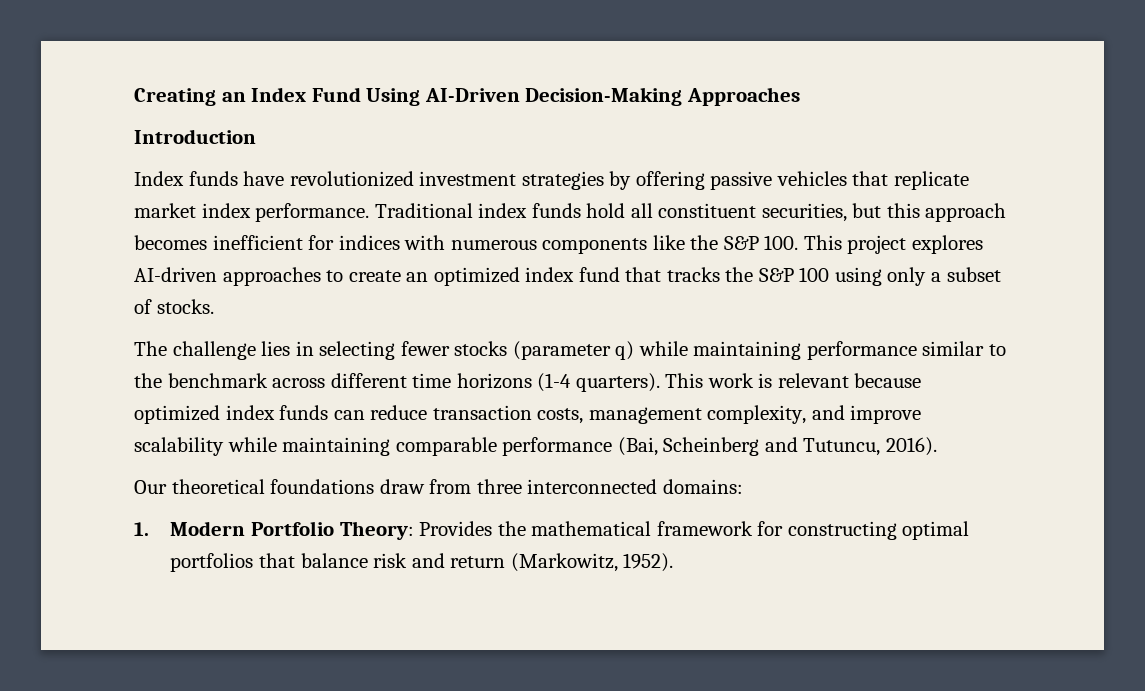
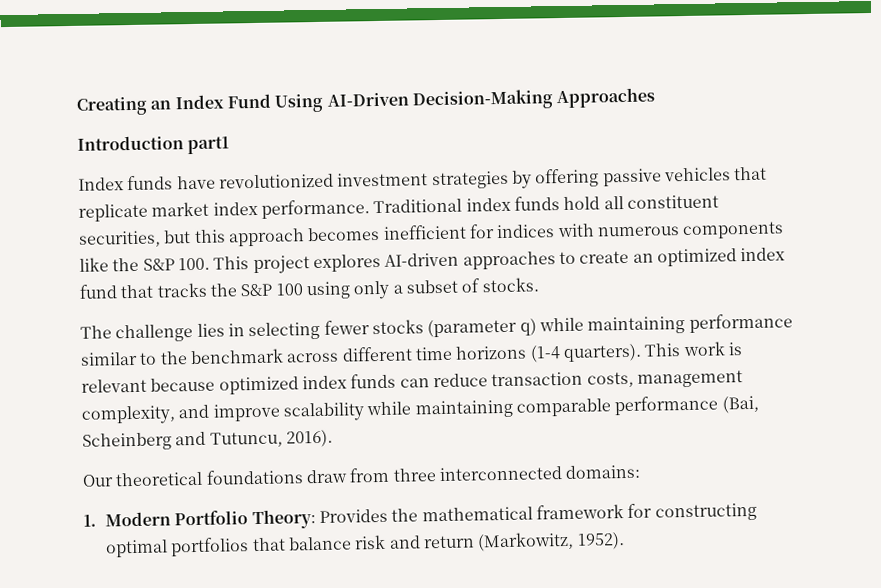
- Introduction
+ Introduction part1

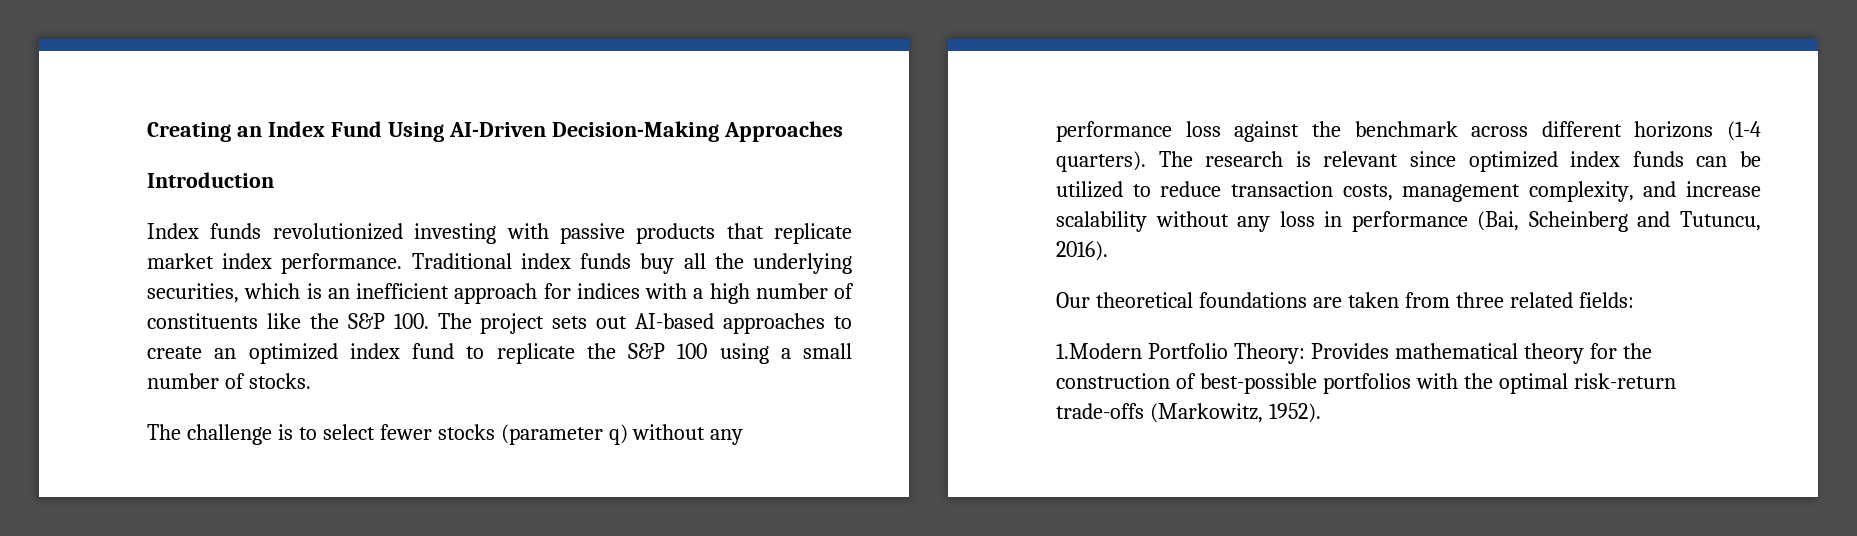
- Introduction part1
+ Introduction
- Index funds have revolutionized investment strategies by offering passive vehicles that replicate market index performance.
+ Index funds revolutionized investing with passive products that replicate market index performance.
- Traditional index funds hold all constituent securities, but this approach becomes inefficient for indices with numerous components like the S&P 100. This project explores AI-driven approaches to create an optimized index fund that tracks the S&P 100 using only a subset of stocks.
+ Traditional index funds buy all the underlying securities, which is an inefficient approach for indices with a high number of constituents like the S&P 100. The project sets out AI-based approaches to create an optimized index fund to replicate the S&P 100 using a small number of stocks.
- The challenge lies in selecting fewer stocks (parameter q) while maintaining performance similar to the benchmark across different time horizons (1-4 quarters).
+ The challenge is to select fewer stocks (parameter q) without any performance loss against the benchmark across different horizons (1-4 quarters).
- This work is relevant because optimized index funds can reduce transaction costs, management complexity, and improve scalability while maintaining comparable performance (Bai, Scheinberg and Tutuncu, 2016).
+ The research is relevant since optimized index funds can be utilized to reduce transaction costs, management complexity, and increase scalability without any loss in performance (Bai, Scheinberg and Tutuncu, 2016).
- Our theoretical foundations draw from three interconnected domains:
- 1. Modern Portfolio Theory: Provides the mathematical framework for constructing optimal portfolios that balance risk and return (Markowitz, 1952).
+ Our theoretical foundations are taken from three related fields:
+ 1.Modern Portfolio Theory: Provides mathematical theory for the construction of best-possible portfolios with the optimal risk-return trade-offs (Markowitz, 1952).

